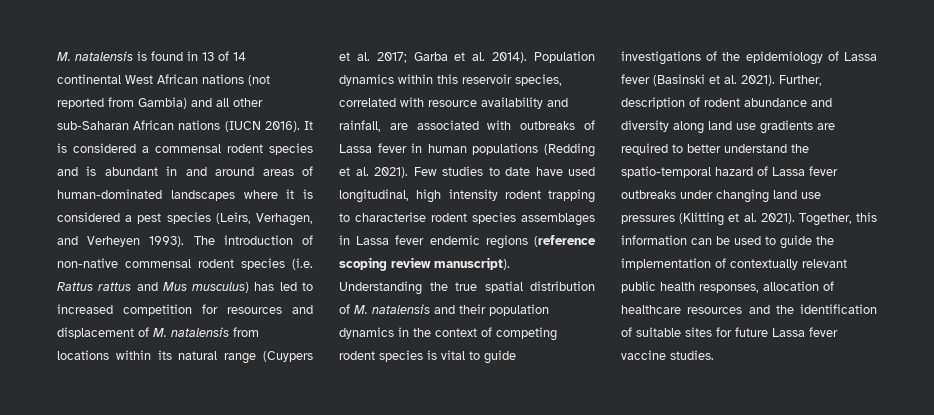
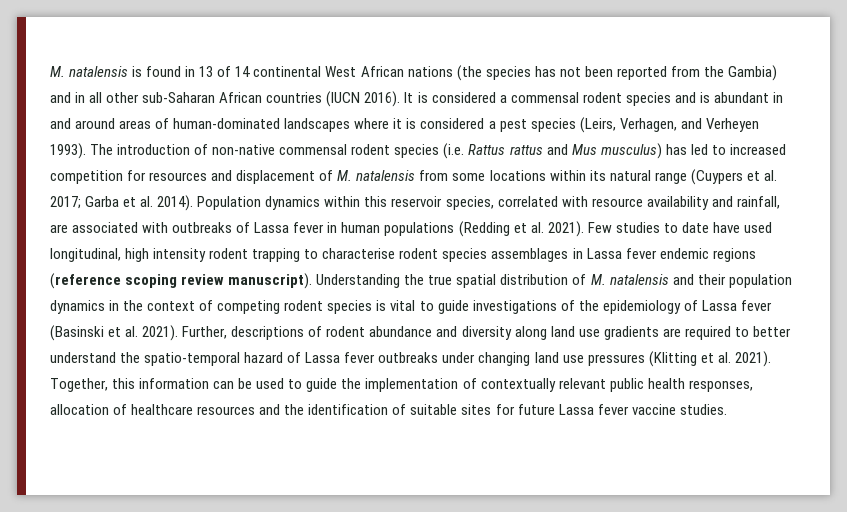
- M. natalensis is found in 13 of 14 continental West African nations (not reported from Gambia) and all other sub-Saharan African nations (IUCN 2016).
+ M. natalensis is found in 13 of 14 continental West African nations (the species has not been reported from the Gambia) and in all other sub-Saharan African countries (IUCN 2016).
- The introduction of non-native commensal rodent species (i.e. Rattus rattus and Mus musculus) has led to increased competition for resources and displacement of M. natalensis from locations within its natural range (Cuypers et al. 2017; Garba et al. 2014).
+ The introduction of non-native commensal rodent species (i.e. Rattus rattus and Mus musculus) has led to increased competition for resources and displacement of M. natalensis from some locations within its natural range (Cuypers et al. 2017; Garba et al. 2014).
- Further, description of rodent abundance and diversity along land use gradients are required to better understand the spatio-temporal hazard of Lassa fever outbreaks under changing land use pressures (Klitting et al. 2021).
+ Further, descriptions of rodent abundance and diversity along land use gradients are required to better understand the spatio-temporal hazard of Lassa fever outbreaks under changing land use pressures (Klitting et al. 2021).

